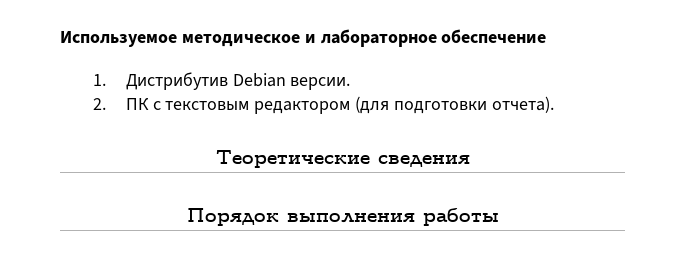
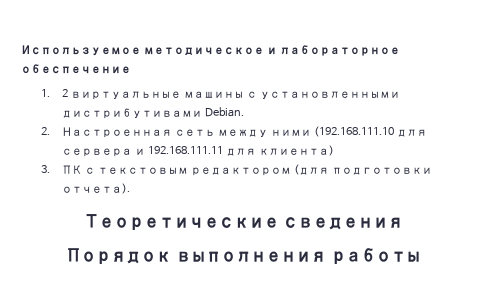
- 1. Дистрибутив Debian версии.
- 2. ПК с текстовым редактором (для подготовки отчета).
+ 1. 2 виртуальные машины с установленными дистрибутивами Debian.
+ 2. Настроенная сеть между ними (192.168.111.10 для сервера и 192.168.111.11 для клиента)
+ 3. ПК с текстовым редактором (для подготовки отчета).

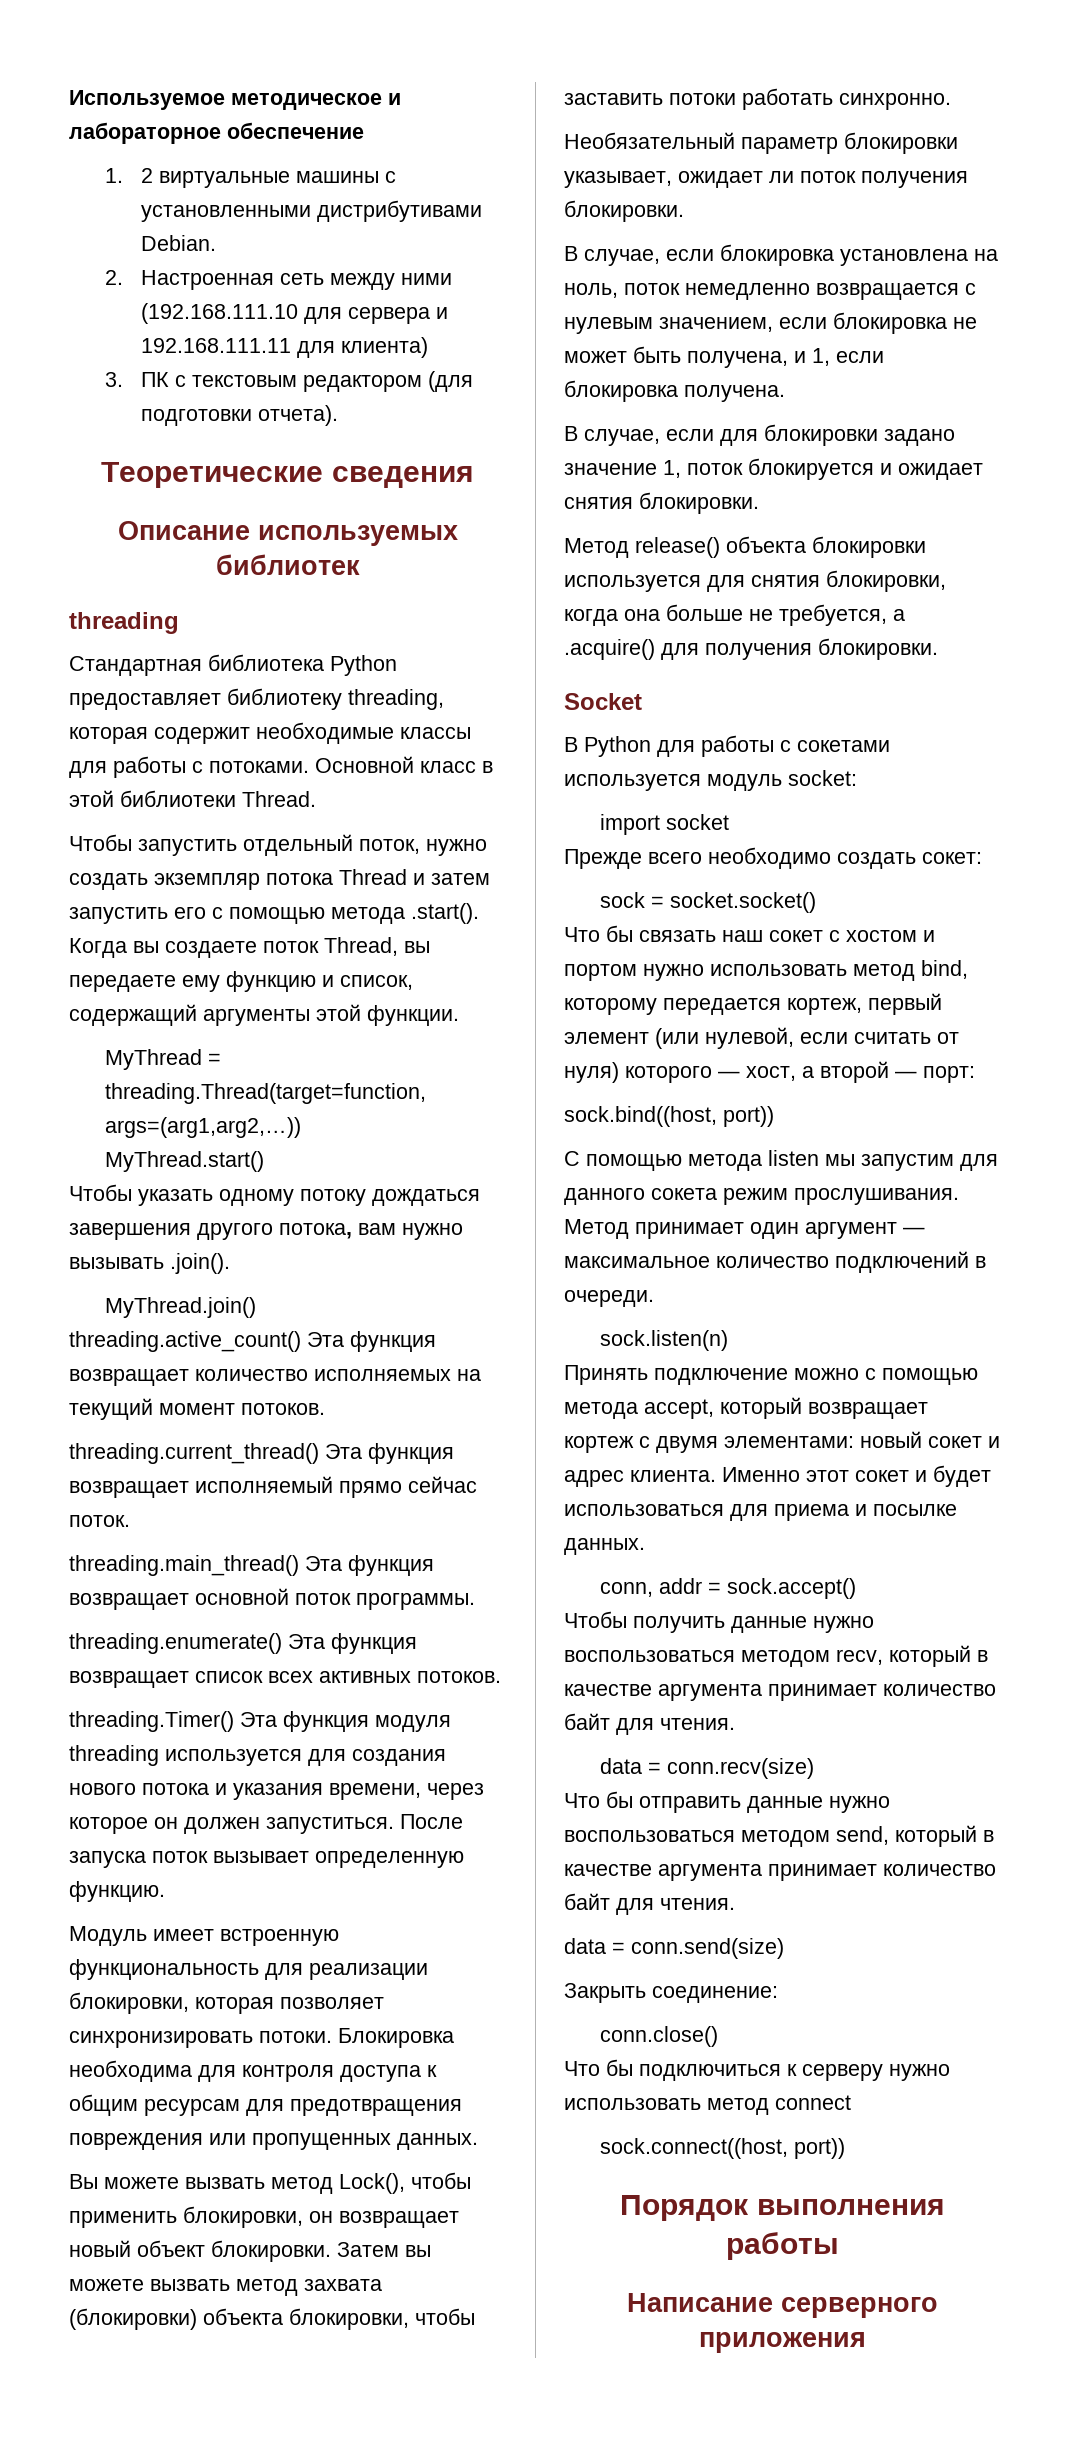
+ Описание используемых библиотек
+ threading
+ Стандартная библиотека Python предоставляет библиотеку threading, которая содержит необходимые классы для работы с потоками. Основной класс в этой библиотеки Thread.
+ Чтобы запустить отдельный поток, нужно создать экземпляр потока Thread и затем запустить его с помощью метода .start(). Когда вы создаете поток Thread, вы передаете ему функцию и список, содержащий аргументы этой функции.
+ MyThread = threading.Thread(target=function, args=(arg1,arg2,…))
+ MyThread.start()
+ Чтобы указать одному потоку дождаться завершения другого потока, вам нужно вызывать .join().
+ MyThread.join()
+ threading.active_count() Эта функция возвращает количество исполняемых на текущий момент потоков.
+ threading.current_thread() Эта функция возвращает исполняемый прямо сейчас поток.
+ threading.main_thread() Эта функция возвращает основной поток программы.
+ threading.enumerate() Эта функция возвращает список всех активных потоков.
+ threading.Timer() Эта функция модуля threading используется для создания нового потока и указания времени, через которое он должен запуститься. После запуска поток вызывает определенную функцию.
+ Модуль имеет встроенную функциональность для реализации блокировки, которая позволяет синхронизировать потоки. Блокировка необходима для контроля доступа к общим ресурсам для предотвращения повреждения или пропущенных данных.
+ Вы можете вызвать метод Lock(), чтобы применить блокировки, он возвращает новый объект блокировки. Затем вы можете вызвать метод захвата (блокировки) объекта блокировки, чтобы заставить потоки работать синхронно.
+ Необязательный параметр блокировки указывает, ожидает ли поток получения блокировки.
+ В случае, если блокировка установлена на ноль, поток немедленно возвращается с нулевым значением, если блокировка не может быть получена, и 1, если блокировка получена.
+ В случае, если для блокировки задано значение 1, поток блокируется и ожидает снятия блокировки.
+ Метод release() объекта блокировки используется для снятия блокировки, когда она больше не требуется, а .acquire() для получения блокировки.
+ Socket
+ В Python для работы с сокетами используется модуль socket:
+ import socket
+ Прежде всего необходимо создать сокет:
+ sock = socket.socket()
+ Что бы связать наш сокет с хостом и портом нужно использовать метод bind, которому передается кортеж, первый элемент (или нулевой, если считать от нуля) которого — хост, а второй — порт:
+ sock.bind((host, port))
+ С помощью метода listen мы запустим для данного сокета режим прослушивания. Метод принимает один аргумент — максимальное количество подключений в очереди.
+ sock.listen(n)
+ Принять подключение можно с помощью метода accept, который возвращает кортеж с двумя элементами: новый сокет и адрес клиента. Именно этот сокет и будет использоваться для приема и посылке данных.
+ conn, addr = sock.accept()
+ Чтобы получить данные нужно воспользоваться методом recv, который в качестве аргумента принимает количество байт для чтения.
+ data = conn.recv(size)
+ Что бы отправить данные нужно воспользоваться методом send, который в качестве аргумента принимает количество байт для чтения.
+ data = conn.send(size)
+ Закрыть соединение:
+ conn.close()
+ Что бы подключиться к серверу нужно использовать метод connect
+ sock.connect((host, port))
+ Написание серверного приложения

